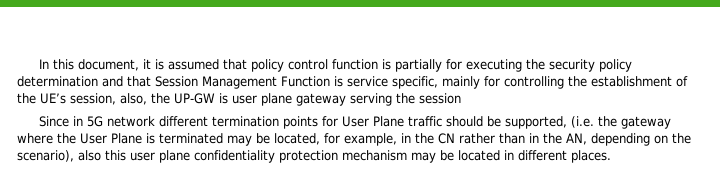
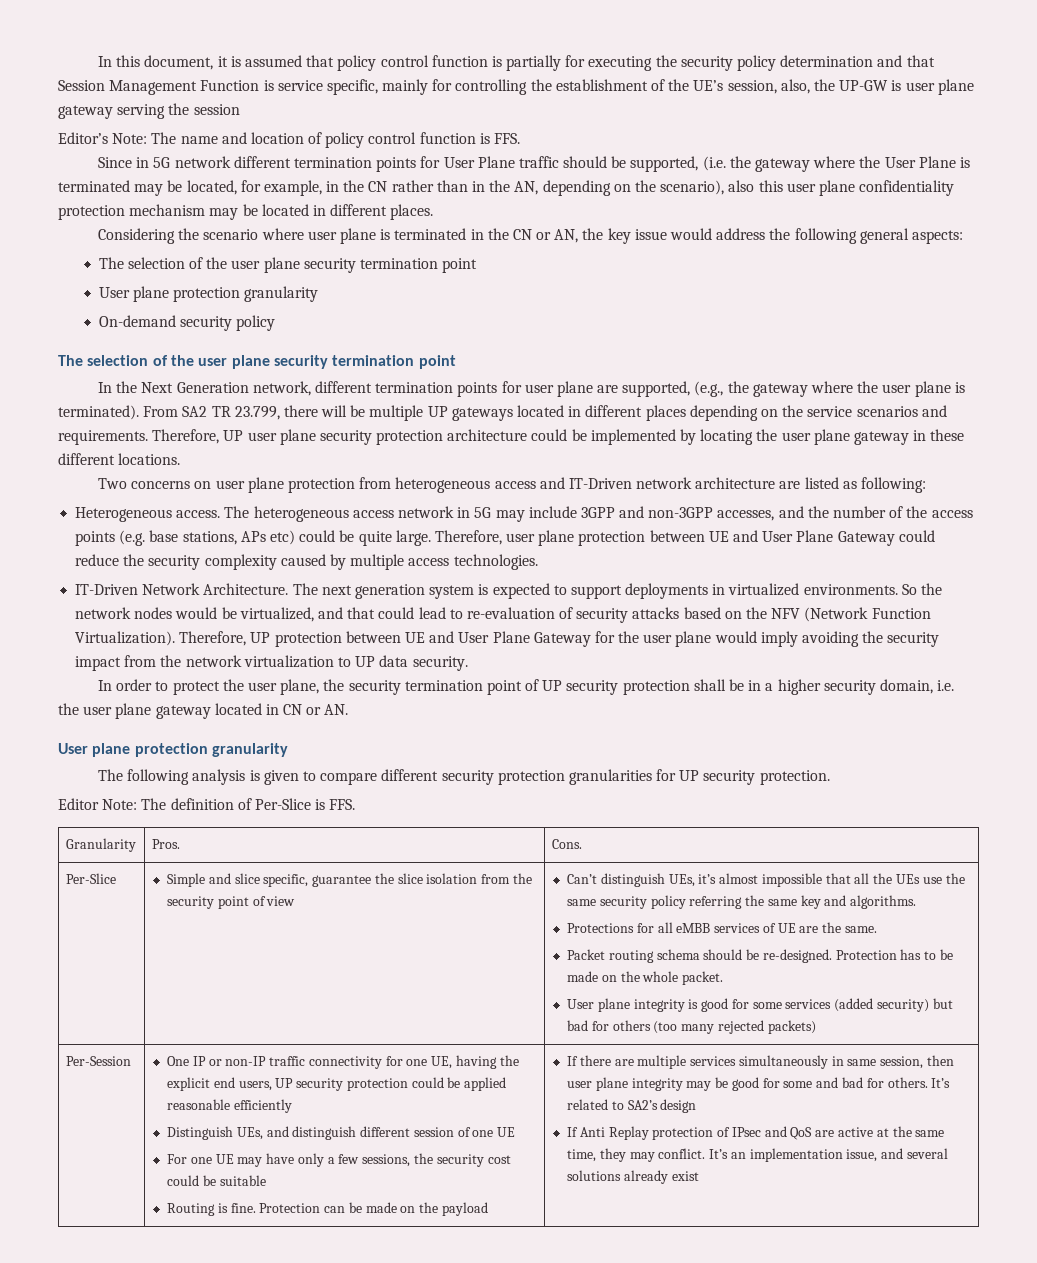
+ Editor’s Note: The name and location of policy control function is FFS.
+ Considering the scenario where user plane is terminated in the CN or AN, the key issue would address the following general aspects:
+ The selection of the user plane security termination point
+ User plane protection granularity
+ On-demand security policy
+ The selection of the user plane security termination point
+ In the Next Generation network, different termination points for user plane are supported, (e.g., the gateway where the user plane is terminated). From SA2 TR 23.799, there will be multiple UP gateways located in different places depending on the service scenarios and requirements. Therefore, UP user plane security protection architecture could be implemented by locating the user plane gateway in these different locations.
+ Two concerns on user plane protection from heterogeneous access and IT-Driven network architecture are listed as following:
+ Heterogeneous access. The heterogeneous access network in 5G may include 3GPP and non-3GPP accesses, and the number of the access points (e.g. base stations, APs etc) could be quite large. Therefore, user plane protection between UE and User Plane Gateway could reduce the security complexity caused by multiple access technologies.
+ IT-Driven Network Architecture. The next generation system is expected to support deployments in virtualized environments. So the network nodes would be virtualized, and that could lead to re-evaluation of security attacks based on the NFV (Network Function Virtualization). Therefore, UP protection between UE and User Plane Gateway for the user plane would imply avoiding the security impact from the network virtualization to UP data security.
+ In order to protect the user plane, the security termination point of UP security protection shall be in a higher security domain, i.e. the user plane gateway located in CN or AN.
+ User plane protection granularity
+ The following analysis is given to compare different security protection granularities for UP security protection.
+ Editor Note: The definition of Per-Slice is FFS.
+ Granularity | Pros. | Cons.
+ Per-Slice | Simple and slice specific, guarantee the slice isolation from the security point of view | Can’t distinguish UEs, it’s almost impossible that all the UEs use the same security policy referring the same key and algorithms.
+ Protections for all eMBB services of UE are the same.
+ Packet routing schema should be re-designed. Protection has to be made on the whole packet.
+ User plane integrity is good for some services (added security) but bad for others (too many rejected packets)
+ Per-Session | One IP or non-IP traffic connectivity for one UE, having the explicit end users, UP security protection could be applied reasonable efficiently
+ Distinguish UEs, and distinguish different session of one UE
+ For one UE may have only a few sessions, the security cost could be suitable
+ Routing is fine. Protection can be made on the payload | If there are multiple services simultaneously in same session, then user plane integrity may be good for some and bad for others. It’s related to SA2’s design
+ If Anti Replay protection of IPsec and QoS are active at the same time, they may conflict. It’s an implementation issue, and several solutions already exist

